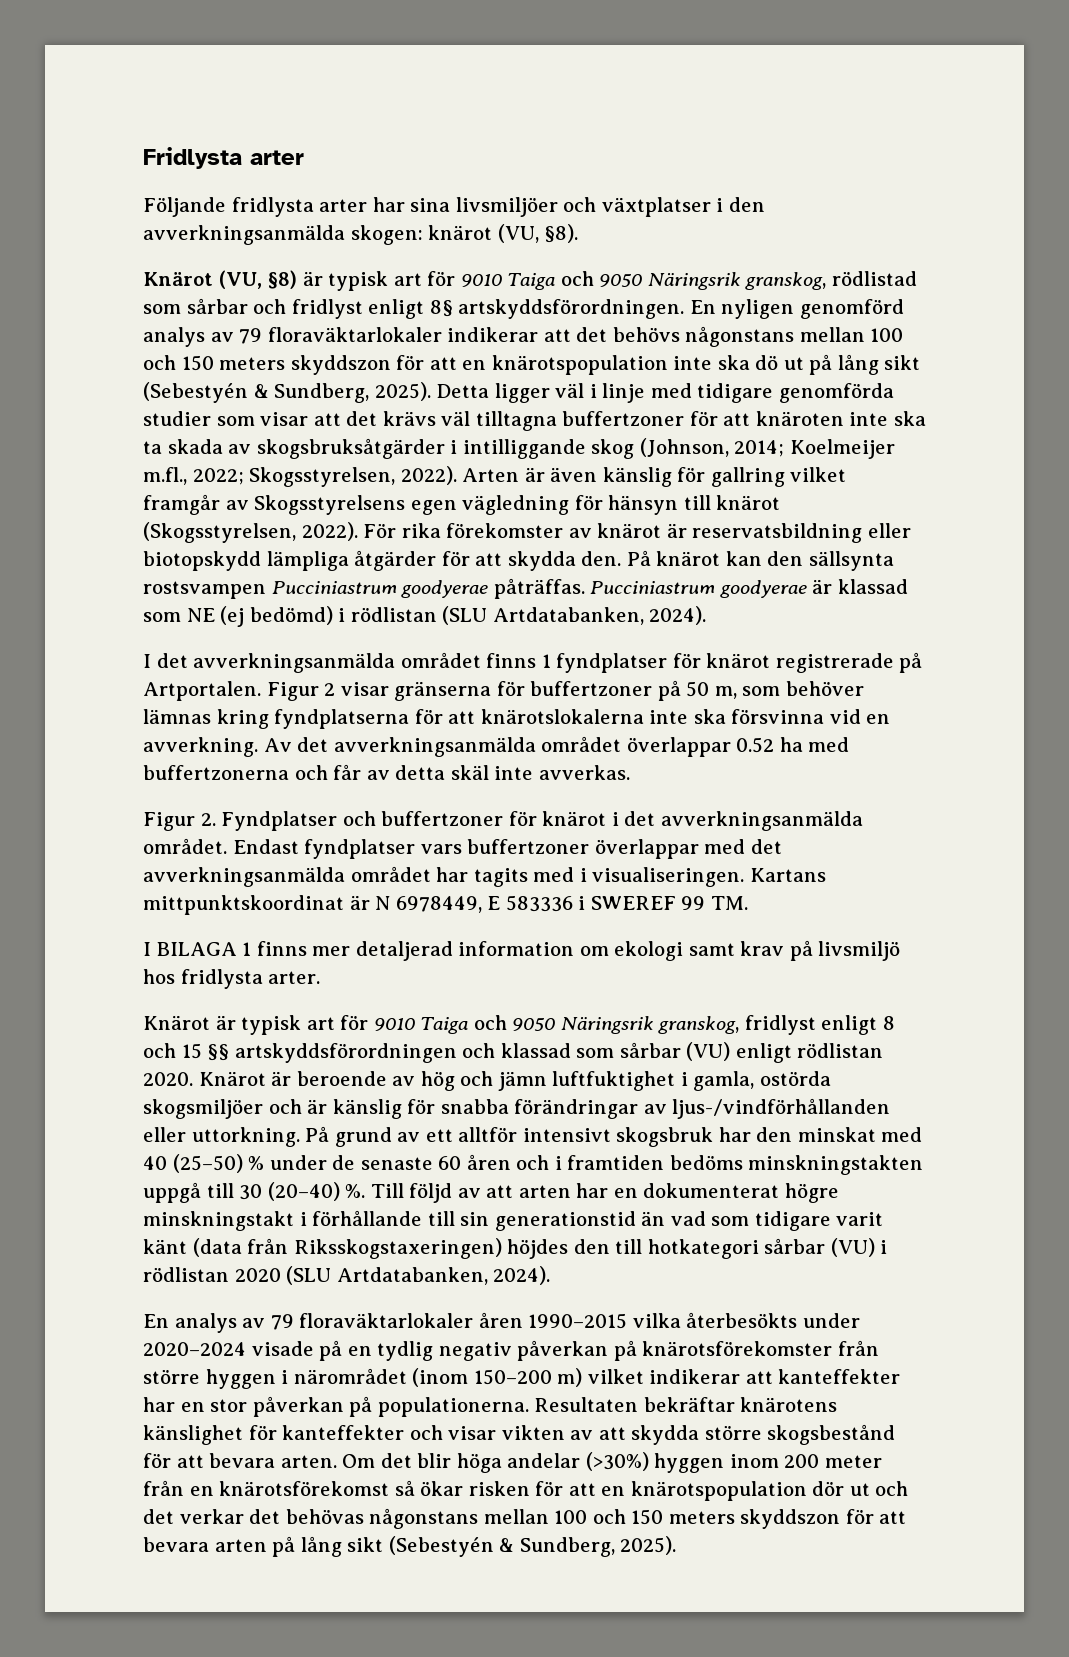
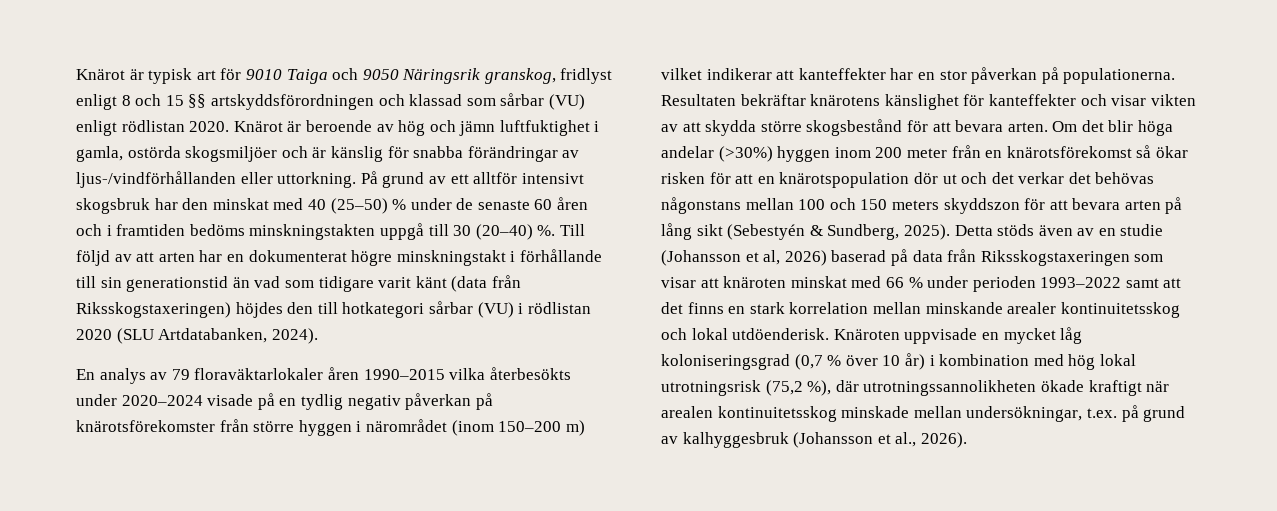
- Fridlysta arter
- Följande fridlysta arter har sina livsmiljöer och växtplatser i den avverkningsanmälda skogen: knärot (VU, §8).
- Knärot (VU, §8) är typisk art för 9010 Taiga och 9050 Näringsrik granskog, rödlistad som sårbar och fridlyst enligt 8§ artskyddsförordningen. En nyligen genomförd analys av 79 floraväktarlokaler indikerar att det behövs någonstans mellan 100 och 150 meters skyddszon för att en knärotspopulation inte ska dö ut på lång sikt (Sebestyén & Sundberg, 2025). Detta ligger väl i linje med tidigare genomförda studier som visar att det krävs väl tilltagna buffertzoner för att knäroten inte ska ta skada av skogsbruksåtgärder i intilliggande skog (Johnson, 2014; Koelmeijer m.fl., 2022; Skogsstyrelsen, 2022). Arten är även känslig för gallring vilket framgår av Skogsstyrelsens egen vägledning för hänsyn till knärot (Skogsstyrelsen, 2022). För rika förekomster av knärot är reservatsbildning eller biotopskydd lämpliga åtgärder för att skydda den. På knärot kan den sällsynta rostsvampen Pucciniastrum goodyerae påträffas. Pucciniastrum goodyerae är klassad som NE (ej bedömd) i rödlistan (SLU Artdatabanken, 2024).
- I det avverkningsanmälda området finns 1 fyndplatser för knärot registrerade på Artportalen. Figur 2 visar gränserna för buffertzoner på 50 m, som behöver lämnas kring fyndplatserna för att knärotslokalerna inte ska försvinna vid en avverkning. Av det avverkningsanmälda området överlappar 0.52 ha med buffertzonerna och får av detta skäl inte avverkas.
- Figur 2. Fyndplatser och buffertzoner för knärot i det avverkningsanmälda området. Endast fyndplatser vars buffertzoner överlappar med det avverkningsanmälda området har tagits med i visualiseringen. Kartans mittpunktskoordinat är N 6978449, E 583336 i SWEREF 99 TM.
- I BILAGA 1 finns mer detaljerad information om ekologi samt krav på livsmiljö hos fridlysta arter.
+ Detta stöds även av en studie (Johansson et al, 2026) baserad på data från Riksskogstaxeringen som visar att knäroten minskat med 66 % under perioden 1993–2022 samt att det finns en stark korrelation mellan minskande arealer kontinuitetsskog och lokal utdöenderisk. Knäroten uppvisade en mycket låg koloniseringsgrad (0,7 % över 10 år) i kombination med hög lokal utrotningsrisk (75,2 %), där utrotningssannolikheten ökade kraftigt när arealen kontinuitetsskog minskade mellan undersökningar, t.ex. på grund av kalhyggesbruk (Johansson et al., 2026).

